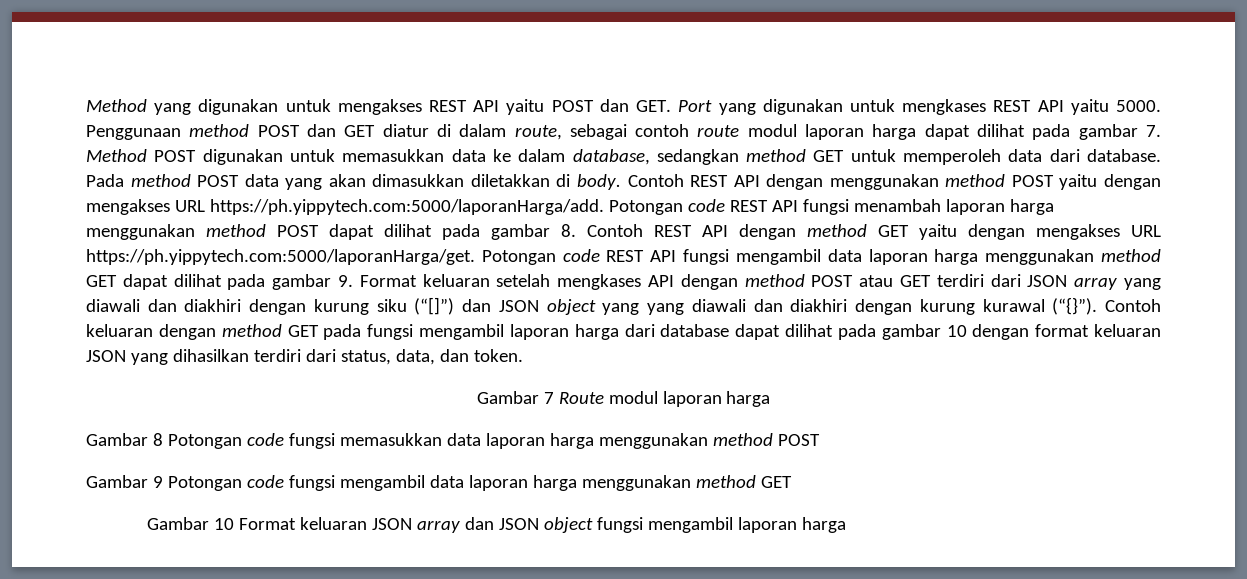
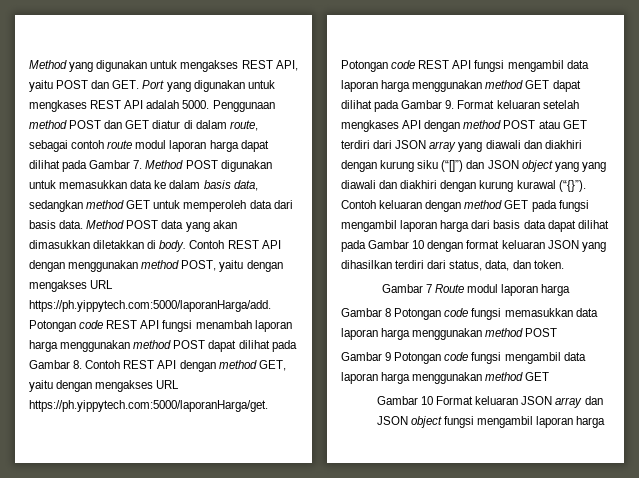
- Method yang digunakan untuk mengakses REST API yaitu POST dan GET. Port yang digunakan untuk mengkases REST API yaitu 5000.
+ Method yang digunakan untuk mengakses REST API, yaitu POST dan GET. Port yang digunakan untuk mengkases REST API adalah 5000.
- Penggunaan method POST dan GET diatur di dalam route, sebagai contoh route modul laporan harga dapat dilihat pada gambar 7. Method POST digunakan untuk memasukkan data ke dalam database, sedangkan method GET untuk memperoleh data dari database. Pada method POST data yang akan dimasukkan diletakkan di body.
+ Penggunaan method POST dan GET diatur di dalam route, sebagai contoh route modul laporan harga dapat dilihat pada Gambar 7. Method POST digunakan untuk memasukkan data ke dalam basis data, sedangkan method GET untuk memperoleh data dari basis data. Method POST data yang akan dimasukkan diletakkan di body.
- Contoh REST API dengan menggunakan method POST yaitu dengan mengakses URL https://ph.yippytech.com:5000/laporanHarga/add. Potongan code REST API fungsi menambah laporan harga menggunakan method POST dapat dilihat pada gambar 8. Contoh REST API dengan method GET yaitu dengan mengakses URL https://ph.yippytech.com:5000/laporanHarga/get. Potongan code REST API fungsi mengambil data laporan harga menggunakan method GET dapat dilihat pada gambar 9. Format keluaran setelah mengkases API dengan method POST atau GET terdiri dari JSON array yang diawali dan diakhiri dengan kurung siku (“[]”) dan JSON object yang yang diawali dan diakhiri dengan kurung kurawal (“{}”).
+ Contoh REST API dengan menggunakan method POST, yaitu dengan mengakses URL https://ph.yippytech.com:5000/laporanHarga/add. Potongan code REST API fungsi menambah laporan harga menggunakan method POST dapat dilihat pada Gambar 8. Contoh REST API dengan method GET, yaitu dengan mengakses URL https://ph.yippytech.com:5000/laporanHarga/get. Potongan code REST API fungsi mengambil data laporan harga menggunakan method GET dapat dilihat pada Gambar 9. Format keluaran setelah mengkases API dengan method POST atau GET terdiri dari JSON array yang diawali dan diakhiri dengan kurung siku (“[]”) dan JSON object yang yang diawali dan diakhiri dengan kurung kurawal (“{}”).
- Contoh keluaran dengan method GET pada fungsi mengambil laporan harga dari database dapat dilihat pada gambar 10 dengan format keluaran JSON yang dihasilkan terdiri dari status, data, dan token.
+ Contoh keluaran dengan method GET pada fungsi mengambil laporan harga dari basis data dapat dilihat pada Gambar 10 dengan format keluaran JSON yang dihasilkan terdiri dari status, data, dan token.

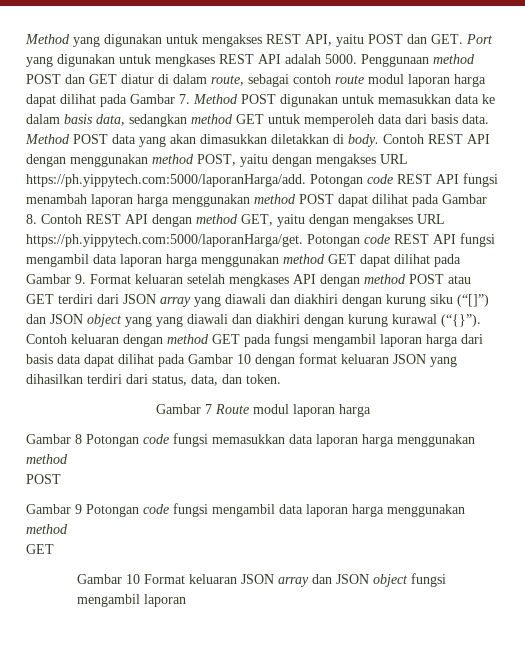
- Gambar 8 Potongan code fungsi memasukkan data laporan harga menggunakan method POST
+ Gambar 8 Potongan code fungsi memasukkan data laporan harga menggunakan method
+ POST
- Gambar 9 Potongan code fungsi mengambil data laporan harga menggunakan method GET
+ Gambar 9 Potongan code fungsi mengambil data laporan harga menggunakan method
+ GET
- Gambar 10 Format keluaran JSON array dan JSON object fungsi mengambil laporan harga
+ Gambar 10 Format keluaran JSON array dan JSON object fungsi mengambil laporan

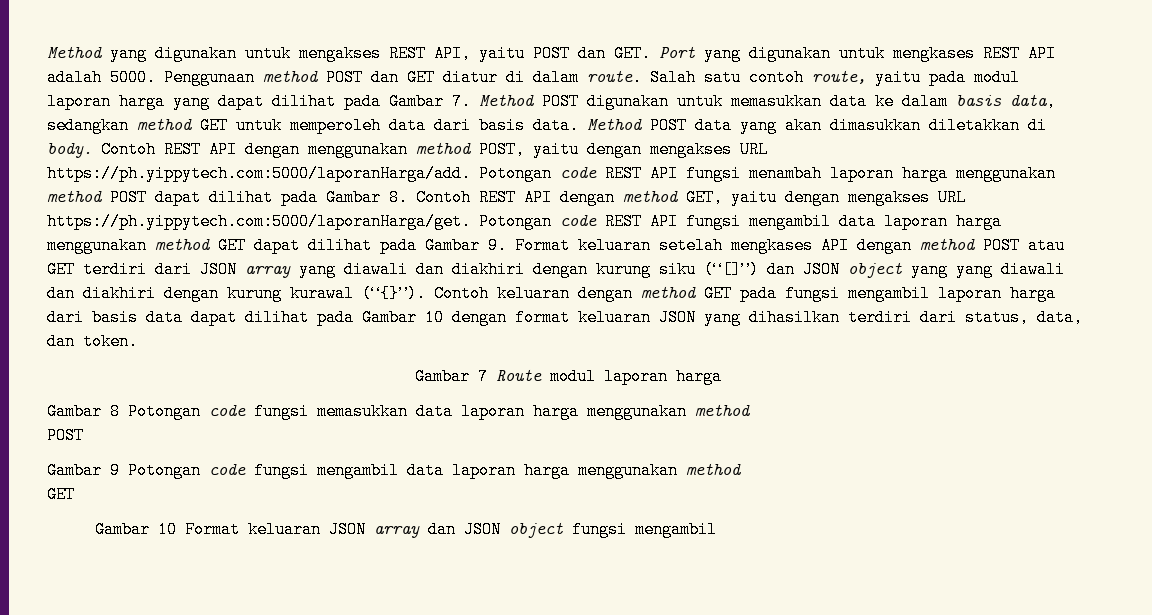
- Penggunaan method POST dan GET diatur di dalam route, sebagai contoh route modul laporan harga dapat dilihat pada Gambar 7. Method POST digunakan untuk memasukkan data ke dalam basis data, sedangkan method GET untuk memperoleh data dari basis data.
+ Penggunaan method POST dan GET diatur di dalam route. Salah satu contoh route, yaitu pada modul laporan harga yang dapat dilihat pada Gambar 7. Method POST digunakan untuk memasukkan data ke dalam basis data, sedangkan method GET untuk memperoleh data dari basis data.
- Gambar 10 Format keluaran JSON array dan JSON object fungsi mengambil laporan
+ Gambar 10 Format keluaran JSON array dan JSON object fungsi mengambil

